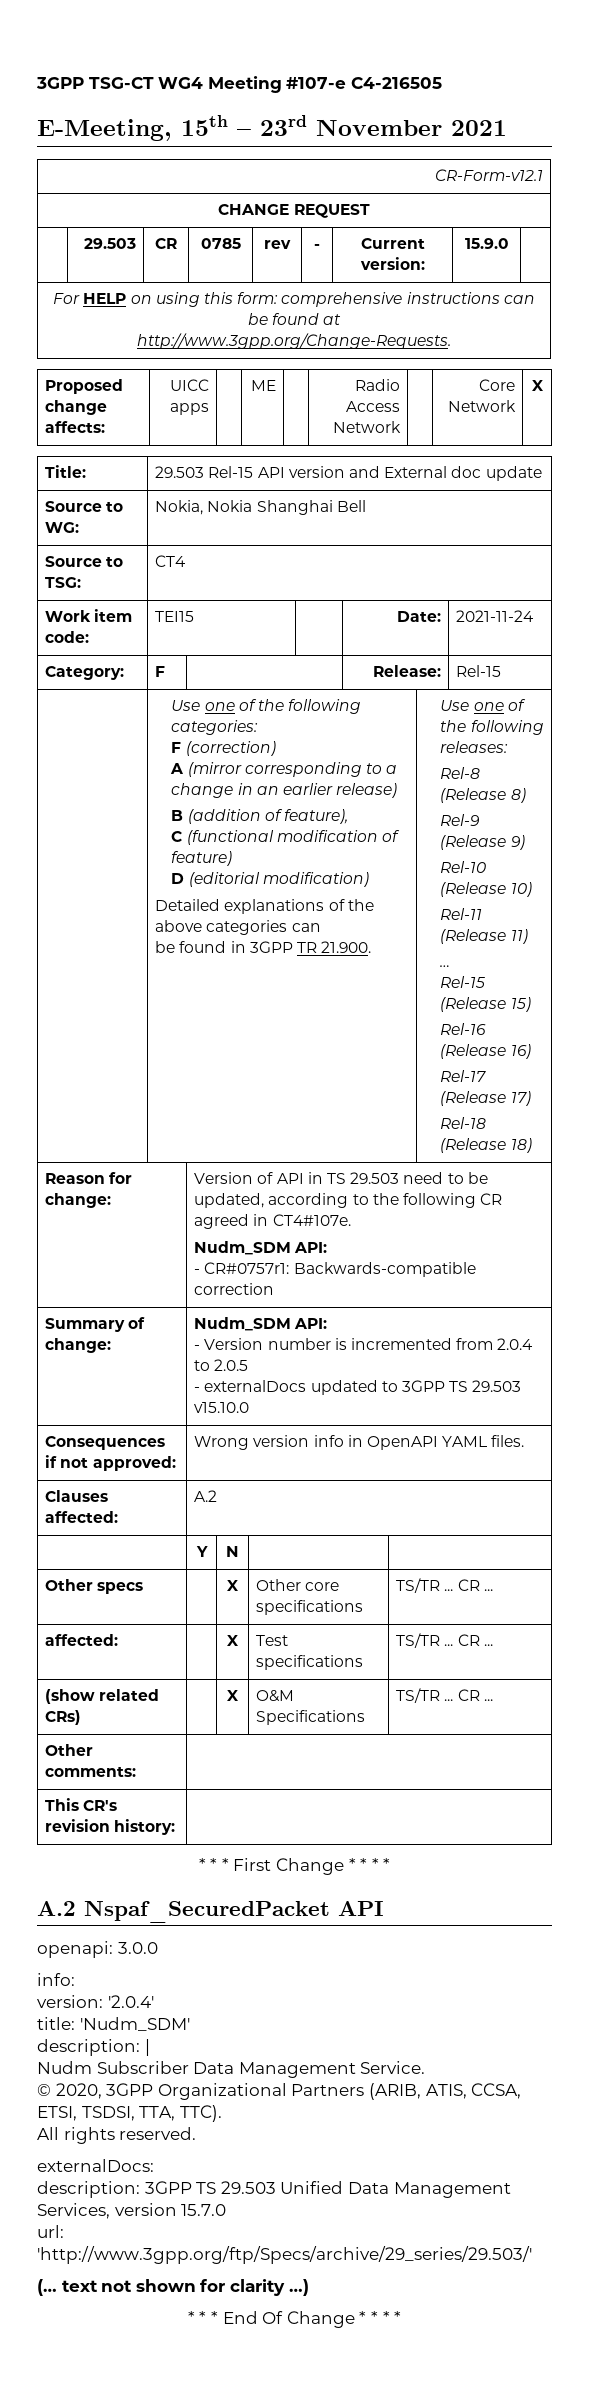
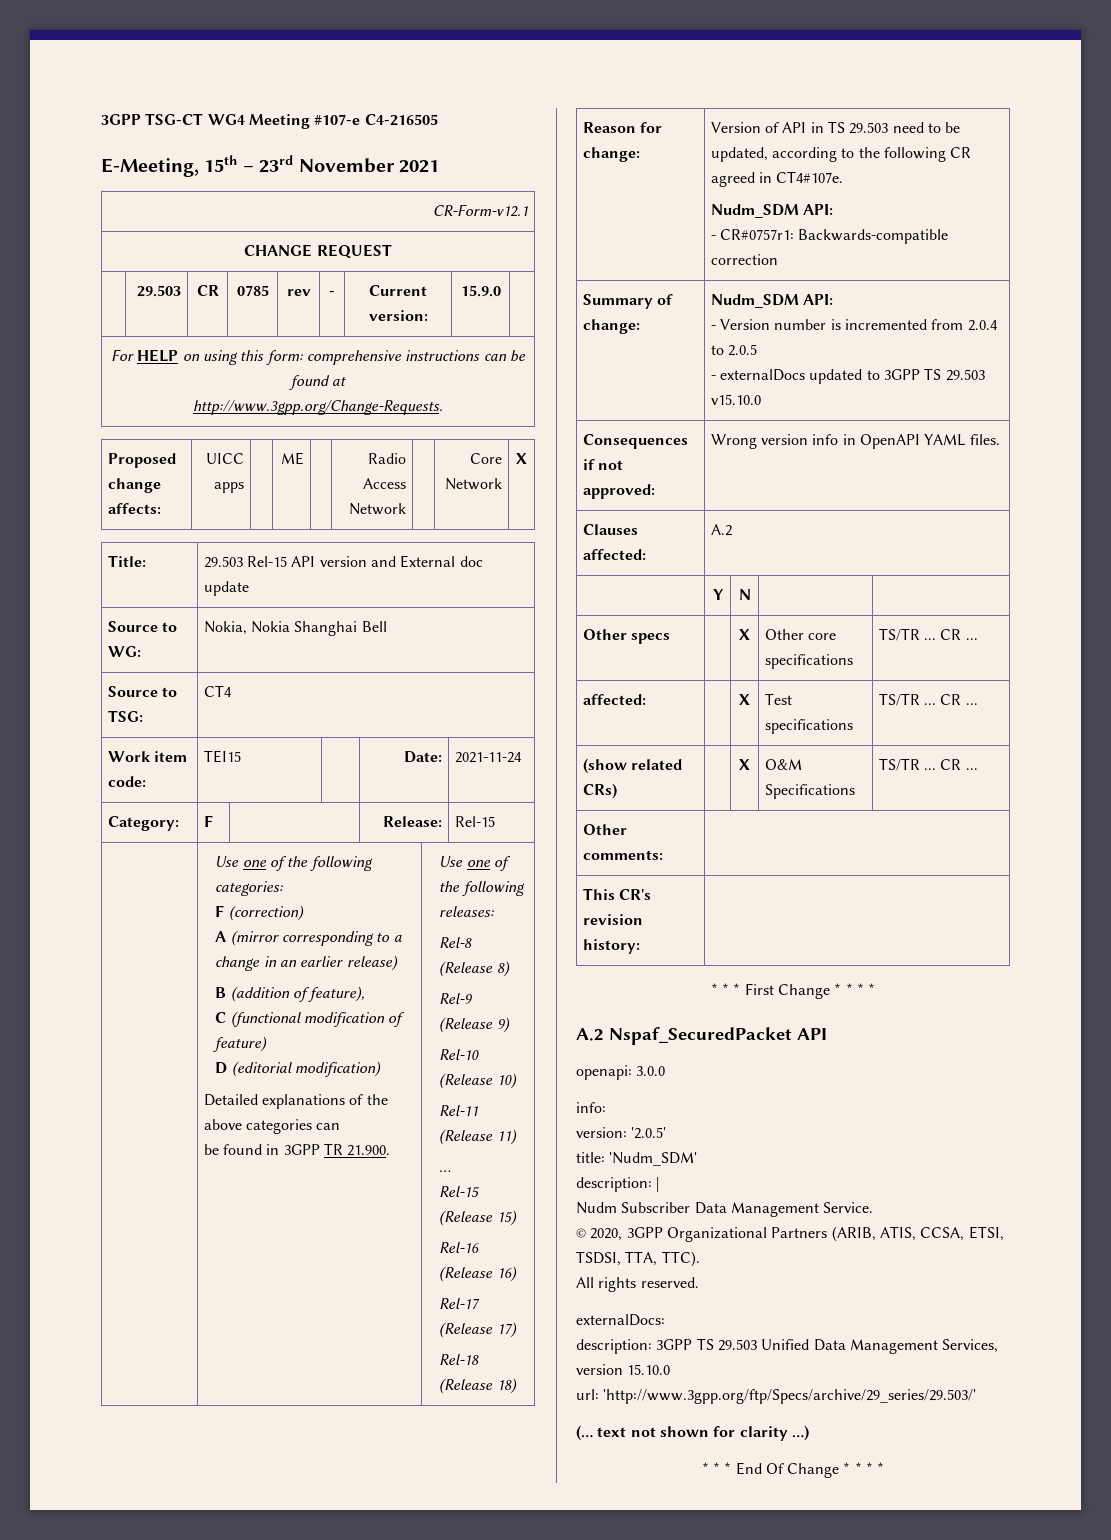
- version: '2.0.4'
+ version: '2.0.5'
- description: 3GPP TS 29.503 Unified Data Management Services, version 15.7.0
+ description: 3GPP TS 29.503 Unified Data Management Services, version 15.10.0

